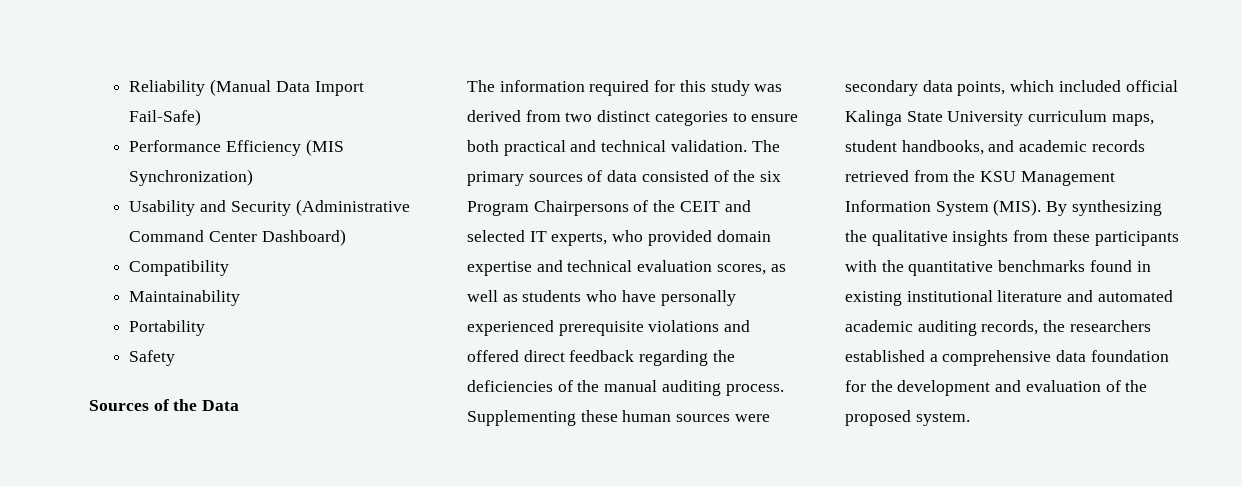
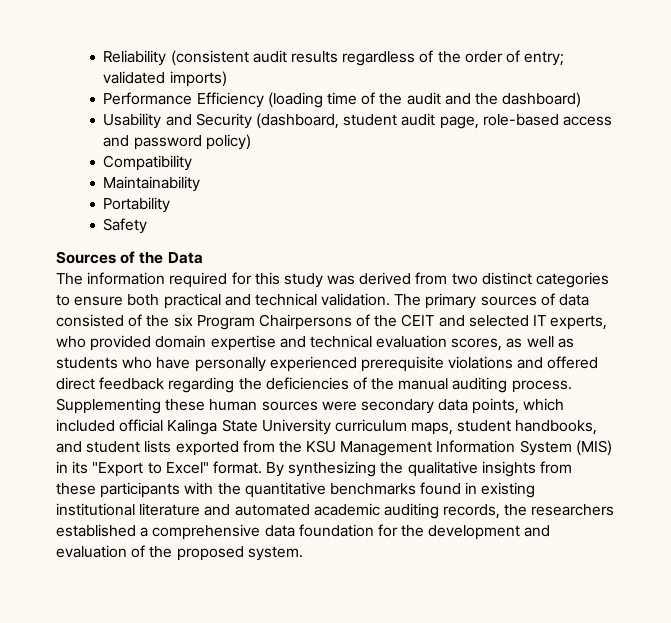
- Reliability (Manual Data Import Fail-Safe)
- Performance Efficiency (MIS Synchronization)
- Usability and Security (Administrative Command Center Dashboard)
+ Reliability (consistent audit results regardless of the order of entry; validated imports)
+ Performance Efficiency (loading time of the audit and the dashboard)
+ Usability and Security (dashboard, student audit page, role-based access and password policy)
- Supplementing these human sources were secondary data points, which included official Kalinga State University curriculum maps, student handbooks, and academic records retrieved from the KSU Management Information System (MIS).
+ Supplementing these human sources were secondary data points, which included official Kalinga State University curriculum maps, student handbooks, and student lists exported from the KSU Management Information System (MIS) in its "Export to Excel" format.

